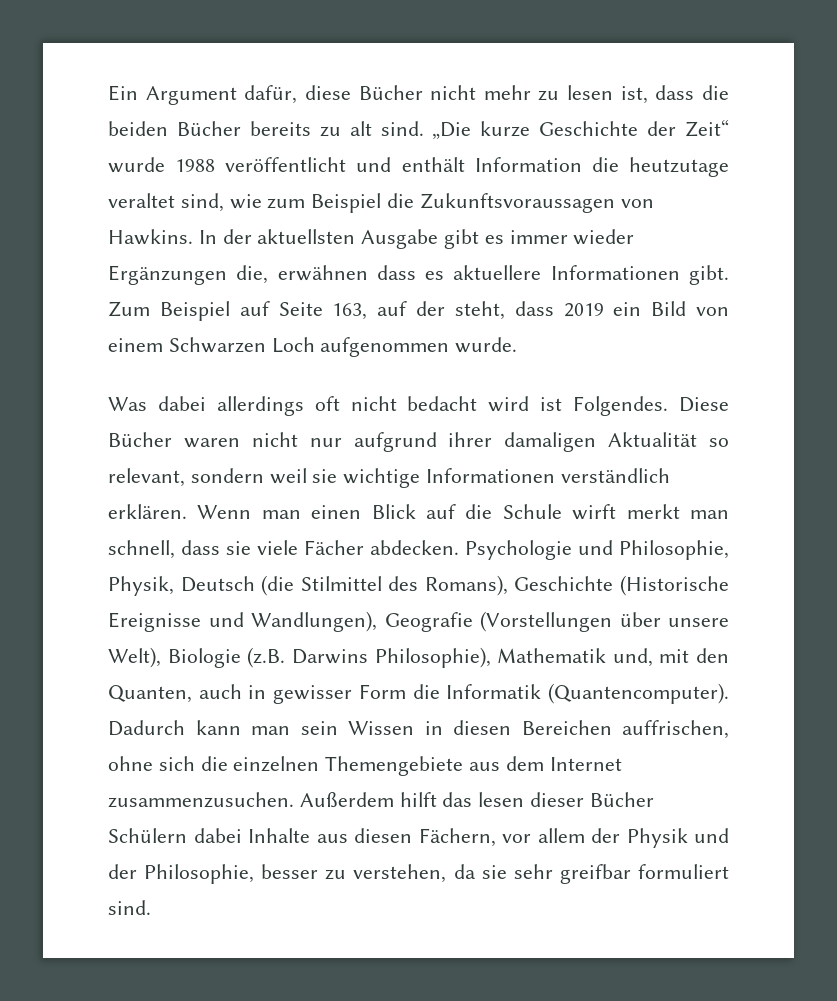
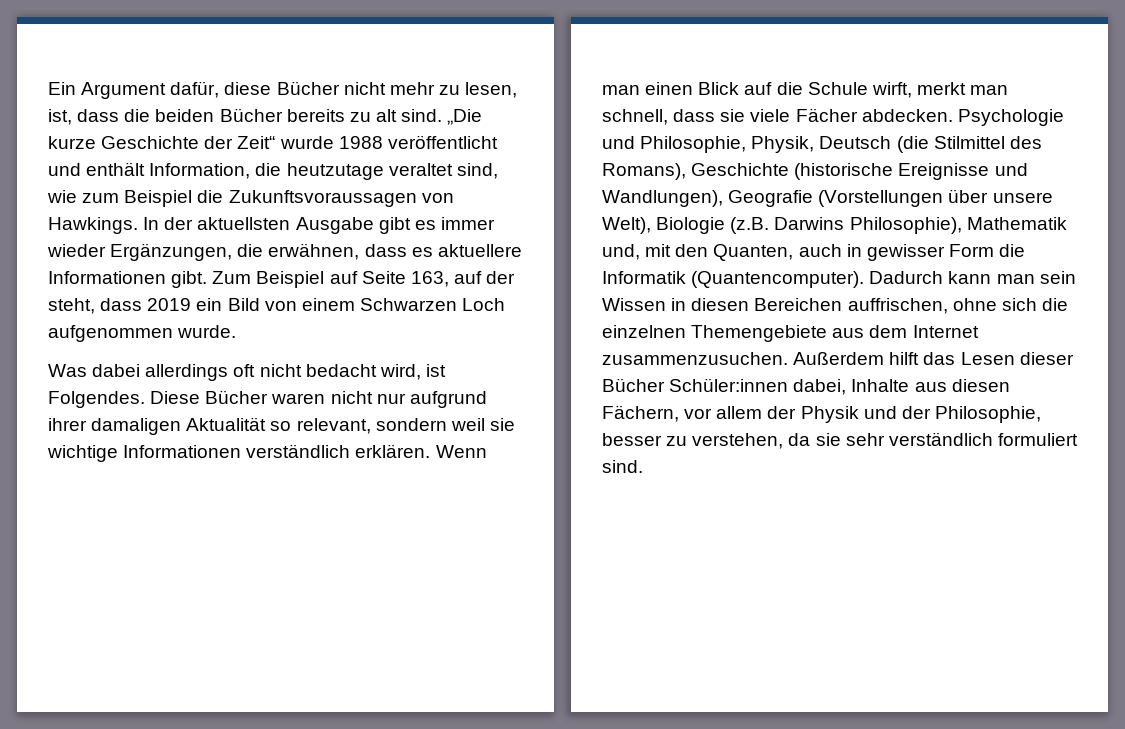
- Ein Argument dafür, diese Bücher nicht mehr zu lesen ist, dass die beiden Bücher bereits zu alt sind.
+ Ein Argument dafür, diese Bücher nicht mehr zu lesen, ist, dass die beiden Bücher bereits zu alt sind.
- „Die kurze Geschichte der Zeit“ wurde 1988 veröffentlicht und enthält Information die heutzutage veraltet sind, wie zum Beispiel die Zukunftsvoraussagen von Hawkins.
+ „Die kurze Geschichte der Zeit“ wurde 1988 veröffentlicht und enthält Information, die heutzutage veraltet sind, wie zum Beispiel die Zukunftsvoraussagen von Hawkings.
- In der aktuellsten Ausgabe gibt es immer wieder Ergänzungen die, erwähnen dass es aktuellere Informationen gibt.
+ In der aktuellsten Ausgabe gibt es immer wieder Ergänzungen, die erwähnen, dass es aktuellere Informationen gibt.
- Was dabei allerdings oft nicht bedacht wird ist Folgendes.
+ Was dabei allerdings oft nicht bedacht wird, ist Folgendes.
- Wenn man einen Blick auf die Schule wirft merkt man schnell, dass sie viele Fächer abdecken.
+ Wenn man einen Blick auf die Schule wirft, merkt man schnell, dass sie viele Fächer abdecken.
- Psychologie und Philosophie, Physik, Deutsch (die Stilmittel des Romans), Geschichte (Historische Ereignisse und Wandlungen), Geografie (Vorstellungen über unsere Welt), Biologie (z.B. Darwins Philosophie), Mathematik und, mit den Quanten, auch in gewisser Form die Informatik (Quantencomputer).
+ Psychologie und Philosophie, Physik, Deutsch (die Stilmittel des Romans), Geschichte (historische Ereignisse und Wandlungen), Geografie (Vorstellungen über unsere Welt), Biologie (z.B. Darwins Philosophie), Mathematik und, mit den Quanten, auch in gewisser Form die Informatik (Quantencomputer).
- Außerdem hilft das lesen dieser Bücher Schülern dabei Inhalte aus diesen Fächern, vor allem der Physik und der Philosophie, besser zu verstehen, da sie sehr greifbar formuliert sind.
+ Außerdem hilft das Lesen dieser Bücher Schüler:innen dabei, Inhalte aus diesen Fächern, vor allem der Physik und der Philosophie, besser zu verstehen, da sie sehr verständlich formuliert sind.

